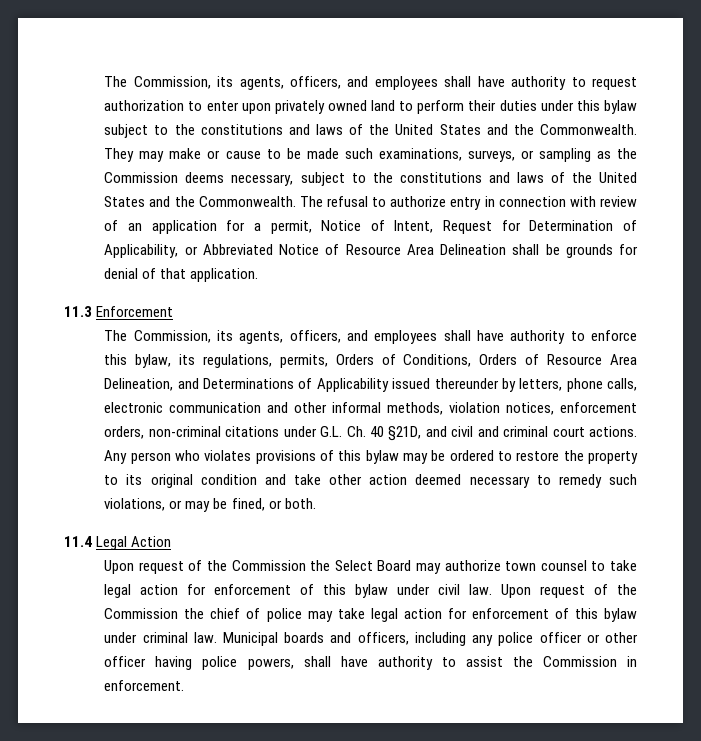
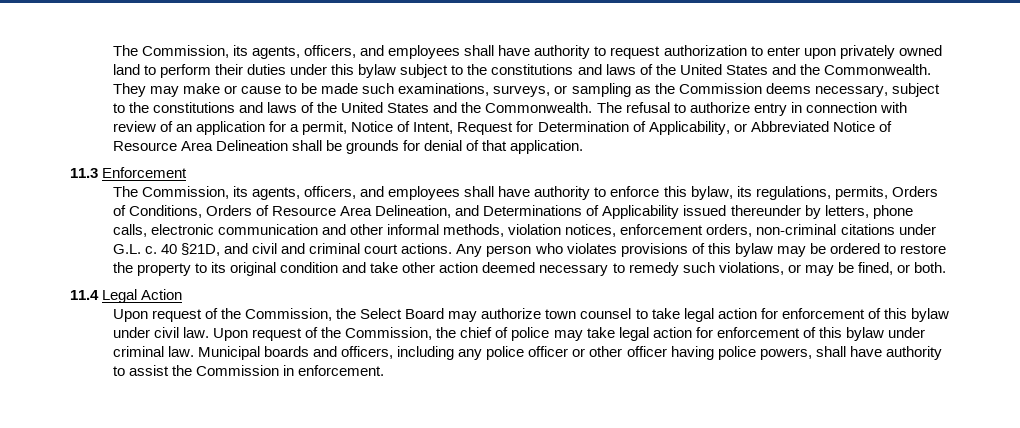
- The Commission, its agents, officers, and employees shall have authority to enforce this bylaw, its regulations, permits, Orders of Conditions, Orders of Resource Area Delineation, and Determinations of Applicability issued thereunder by letters, phone calls, electronic communication and other informal methods, violation notices, enforcement orders, non-criminal citations under G.L. Ch. 40 §21D, and civil and criminal court actions.
+ The Commission, its agents, officers, and employees shall have authority to enforce this bylaw, its regulations, permits, Orders of Conditions, Orders of Resource Area Delineation, and Determinations of Applicability issued thereunder by letters, phone calls, electronic communication and other informal methods, violation notices, enforcement orders, non-criminal citations under G.L. c. 40 §21D, and civil and criminal court actions.
- Upon request of the Commission the Select Board may authorize town counsel to take legal action for enforcement of this bylaw under civil law.
+ Upon request of the Commission, the Select Board may authorize town counsel to take legal action for enforcement of this bylaw under civil law.
- Upon request of the Commission the chief of police may take legal action for enforcement of this bylaw under criminal law.
+ Upon request of the Commission, the chief of police may take legal action for enforcement of this bylaw under criminal law.

